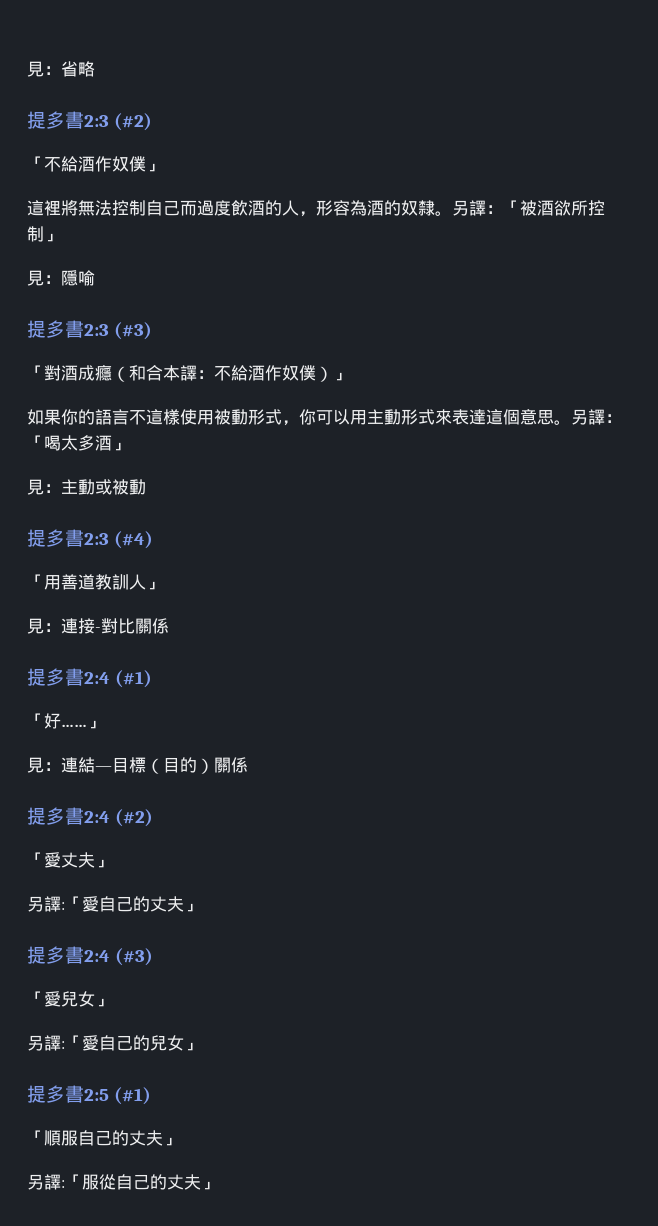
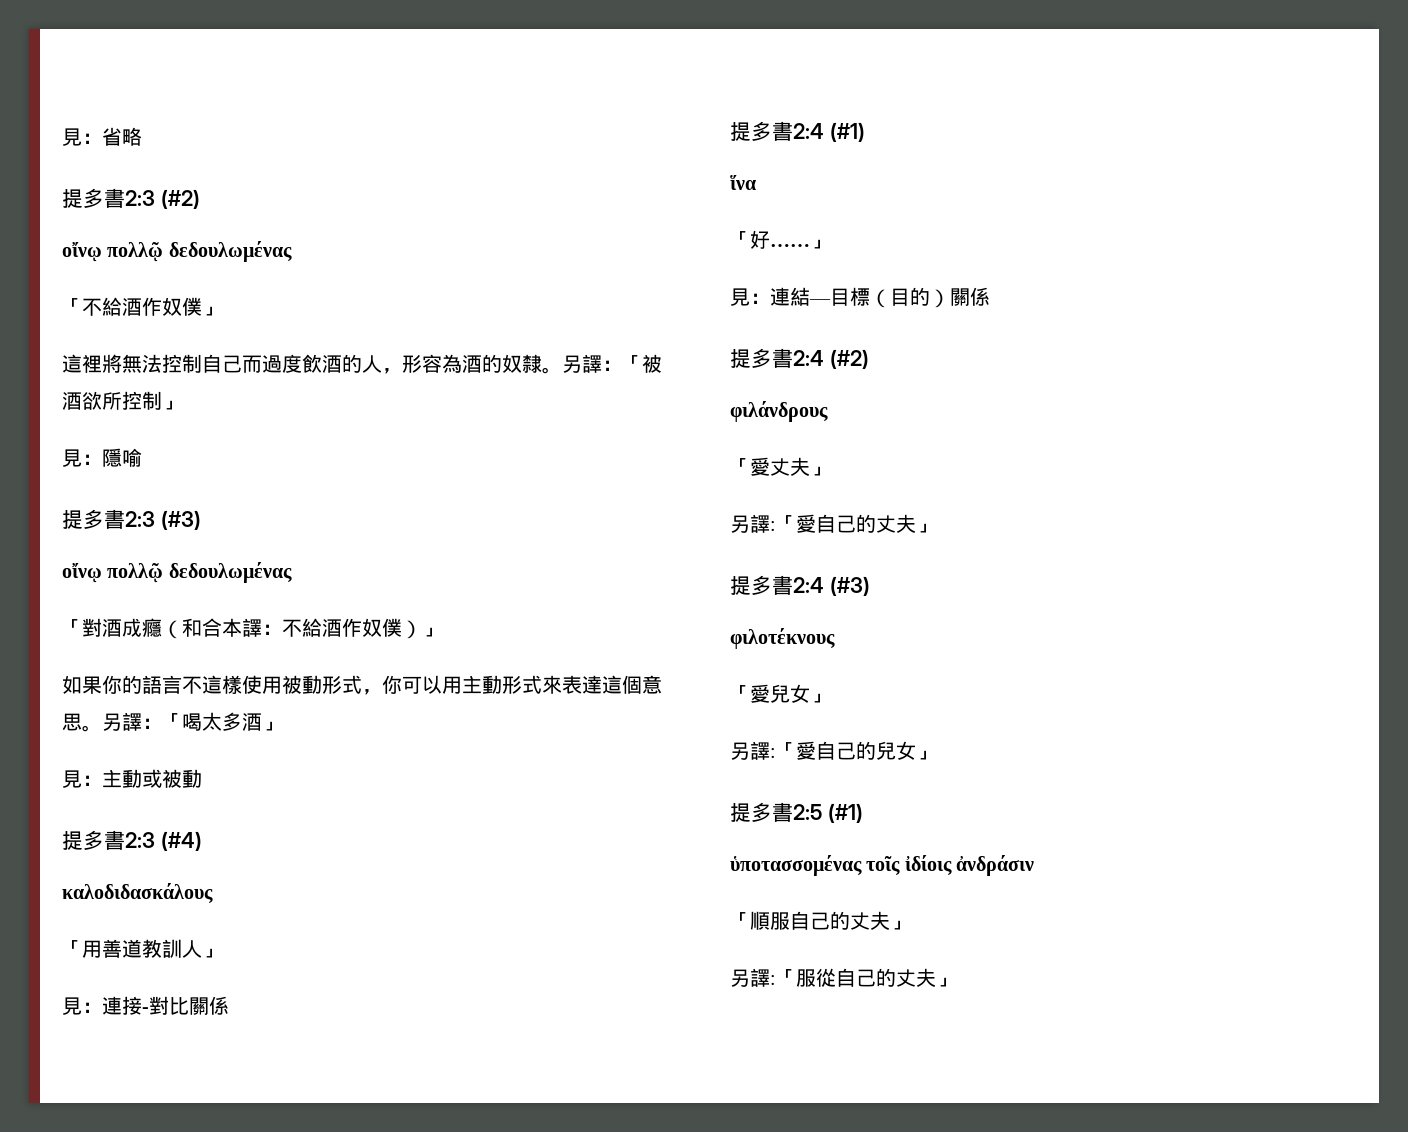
  提多書2:3 (#2)
+ οἴνῳ πολλῷ δεδουλωμένας
  提多書2:3 (#3)
+ οἴνῳ πολλῷ δεδουλωμένας
+ καλοδιδασκάλους
+ ἵνα
+ φιλάνδρους
+ φιλοτέκνους
+ ὑποτασσομένας τοῖς ἰδίοις ἀνδράσιν

